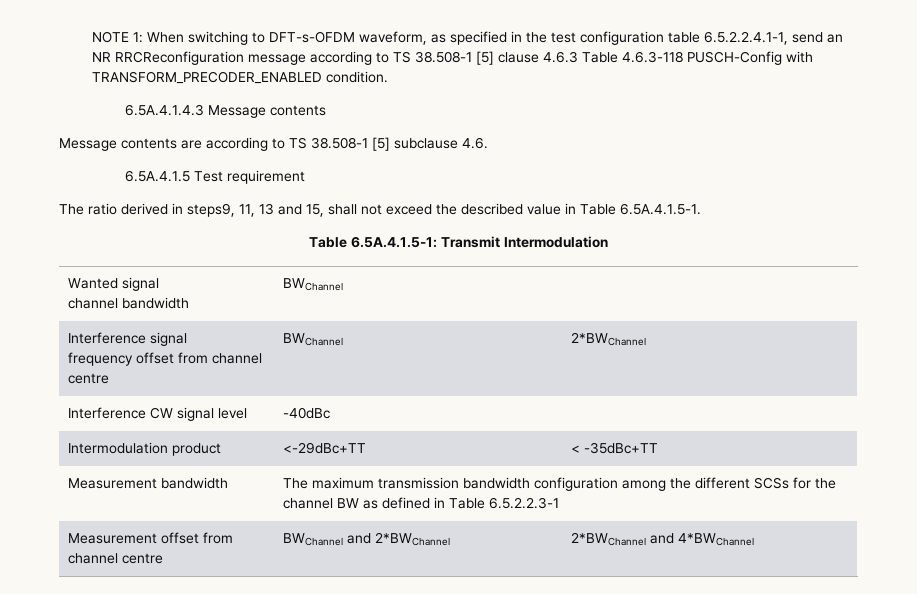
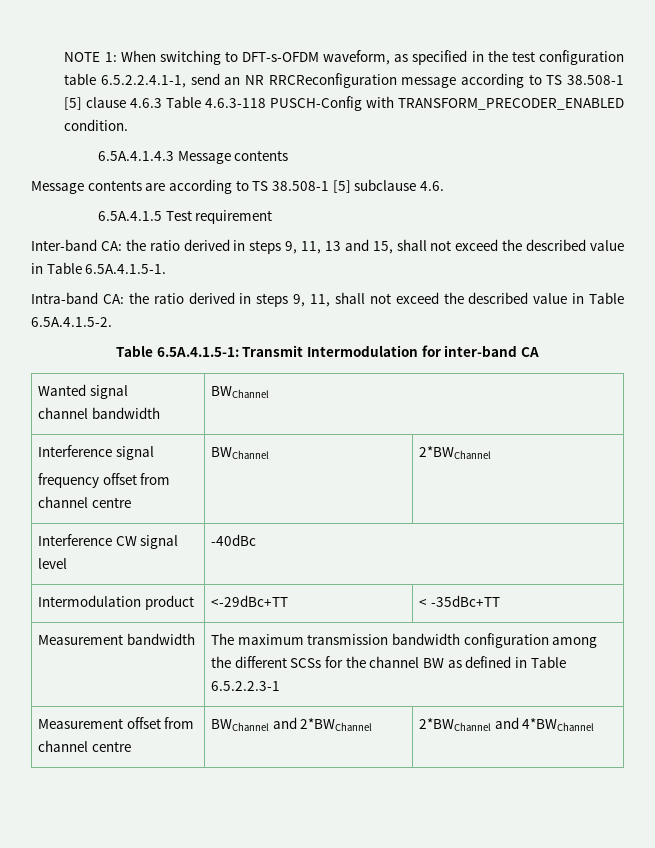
- The ratio derived in steps9, 11, 13 and 15, shall not exceed the described value in Table 6.5A.4.1.5-1.
+ Inter-band CA: the ratio derived in steps 9, 11, 13 and 15, shall not exceed the described value in Table 6.5A.4.1.5-1.
+ Intra-band CA: the ratio derived in steps 9, 11, shall not exceed the described value in Table 6.5A.4.1.5-2.
- Table 6.5A.4.1.5-1: Transmit Intermodulation
+ Table 6.5A.4.1.5-1: Transmit Intermodulation for inter-band CA

